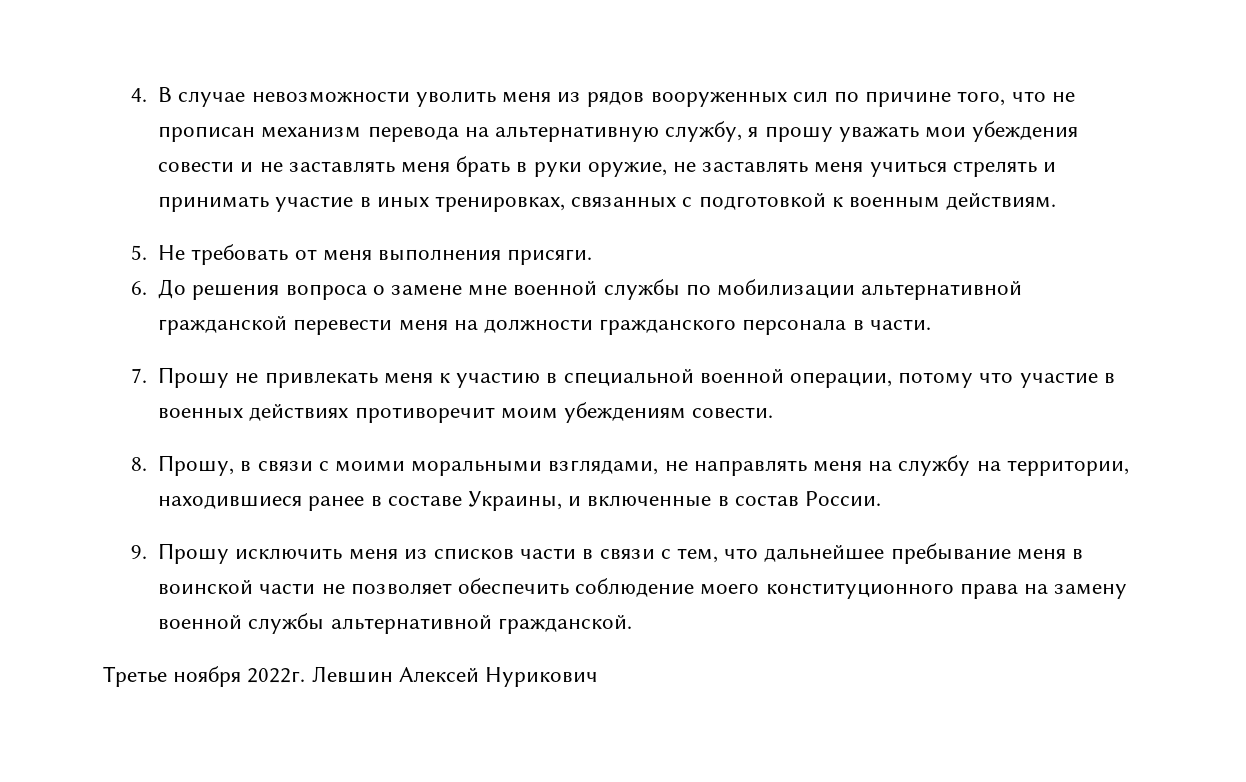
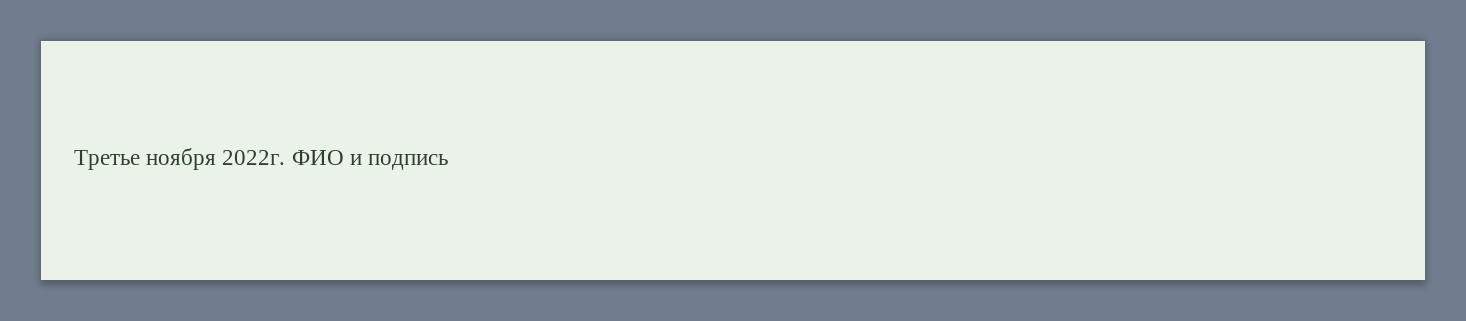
- 4. В случае невозможности уволить меня из рядов вооруженных сил по причине того, что не прописан механизм перевода на альтернативную службу, я прошу уважать мои убеждения совести и не заставлять меня брать в руки оружие, не заставлять меня учиться стрелять и принимать участие в иных тренировках, связанных с подготовкой к военным действиям.
- 5. Не требовать от меня выполнения присяги.
- 6. До решения вопроса о замене мне военной службы по мобилизации альтернативной гражданской перевести меня на должности гражданского персонала в части.
- 7. Прошу не привлекать меня к участию в специальной военной операции, потому что участие в военных действиях противоречит моим убеждениям совести.
- 8. Прошу, в связи с моими моральными взглядами, не направлять меня на службу на территории, находившиеся ранее в составе Украины, и включенные в состав России.
- 9. Прошу исключить меня из списков части в связи с тем, что дальнейшее пребывание меня в воинской части не позволяет обеспечить соблюдение моего конституционного права на замену военной службы альтернативной гражданской.
- Третье ноября 2022г. Левшин Алексей Нурикович
+ Третье ноября 2022г. ФИО и подпись

